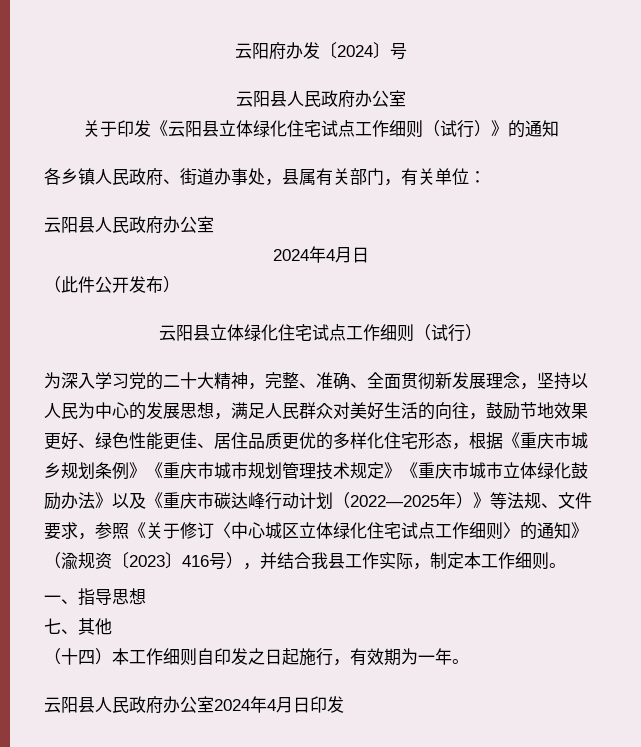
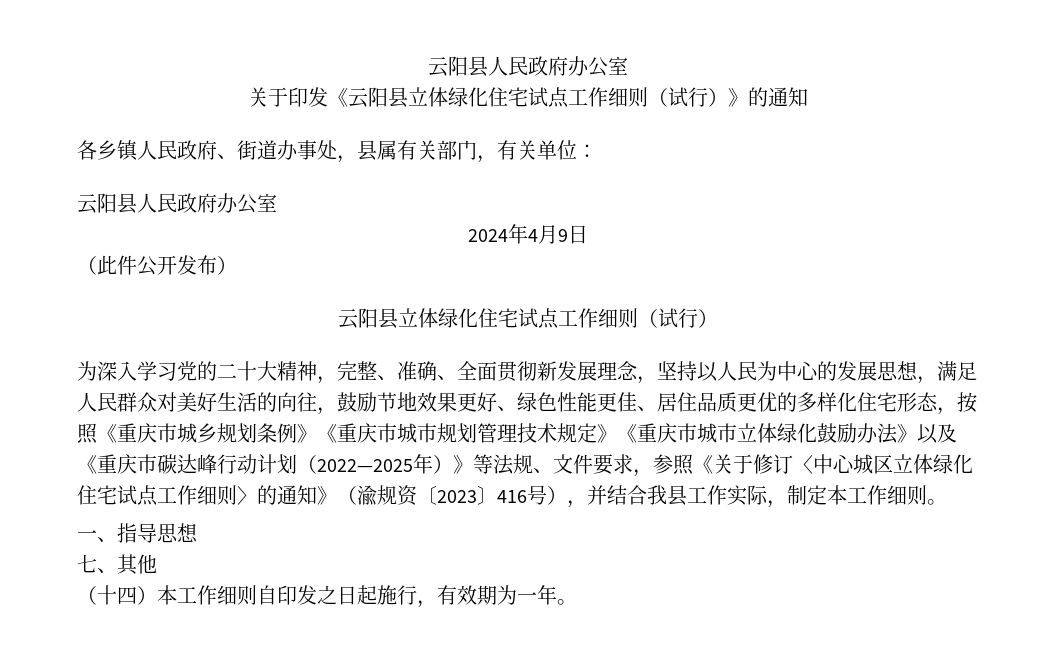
- 云阳府办发〔2024〕号
  各乡镇人民政府、街道办事处，县属有关部门，有关单位：
  云阳县人民政府办公室
- 2024年4月日
+ 2024年4月9日
- 为深入学习党的二十大精神，完整、准确、全面贯彻新发展理念，坚持以人民为中心的发展思想，满足人民群众对美好生活的向往，鼓励节地效果更好、绿色性能更佳、居住品质更优的多样化住宅形态，根据《重庆市城乡规划条例》《重庆市城市规划管理技术规定》《重庆市城市立体绿化鼓励办法》以及《重庆市碳达峰行动计划（2022—2025年）》等法规、文件要求，参照《关于修订〈中心城区立体绿化住宅试点工作细则〉的通知》（渝规资〔2023〕416号），并结合我县工作实际，制定本工作细则。
+ 为深入学习党的二十大精神，完整、准确、全面贯彻新发展理念，坚持以人民为中心的发展思想，满足人民群众对美好生活的向往，鼓励节地效果更好、绿色性能更佳、居住品质更优的多样化住宅形态，按照《重庆市城乡规划条例》《重庆市城市规划管理技术规定》《重庆市城市立体绿化鼓励办法》以及《重庆市碳达峰行动计划（2022—2025年）》等法规、文件要求，参照《关于修订〈中心城区立体绿化住宅试点工作细则〉的通知》（渝规资〔2023〕416号），并结合我县工作实际，制定本工作细则。
- 云阳县人民政府办公室2024年4月日印发

